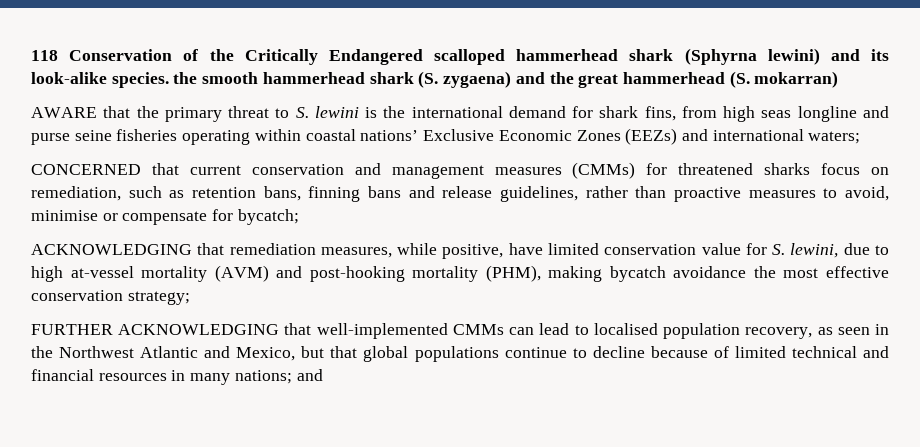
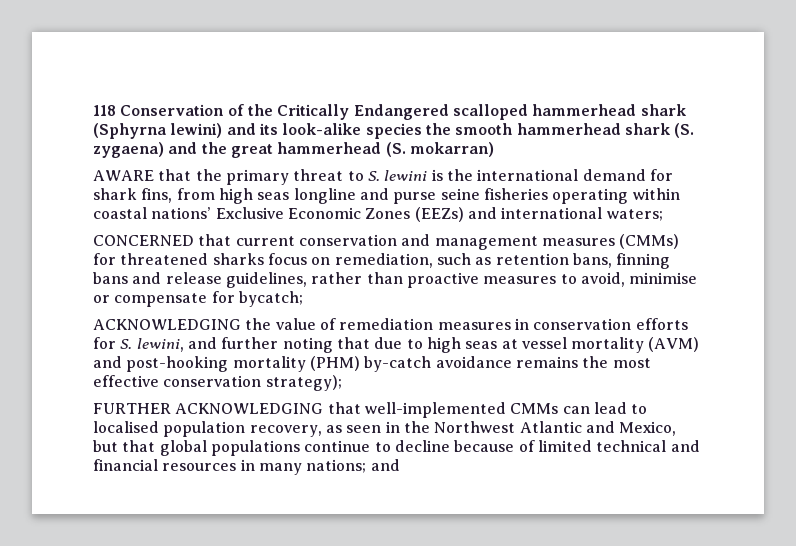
- 118 Conservation of the Critically Endangered scalloped hammerhead shark (Sphyrna lewini) and its look-alike species. the smooth hammerhead shark (S. zygaena) and the great hammerhead (S. mokarran)
+ 118 Conservation of the Critically Endangered scalloped hammerhead shark (Sphyrna lewini) and its look-alike species the smooth hammerhead shark (S. zygaena) and the great hammerhead (S. mokarran)
- ACKNOWLEDGING that remediation measures, while positive, have limited conservation value for S. lewini, due to high at-vessel mortality (AVM) and post-hooking mortality (PHM), making bycatch avoidance the most effective conservation strategy;
+ ACKNOWLEDGING the value of remediation measures in conservation efforts for S. lewini, and further noting that due to high seas at vessel mortality (AVM) and post-hooking mortality (PHM) by-catch avoidance remains the most effective conservation strategy);

